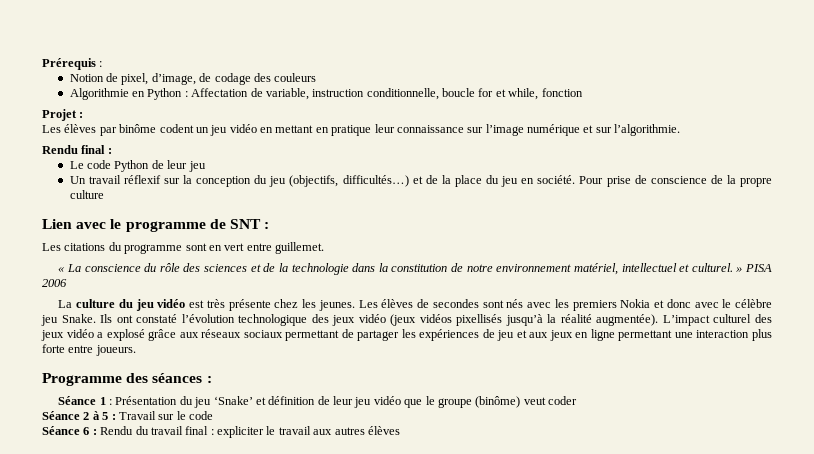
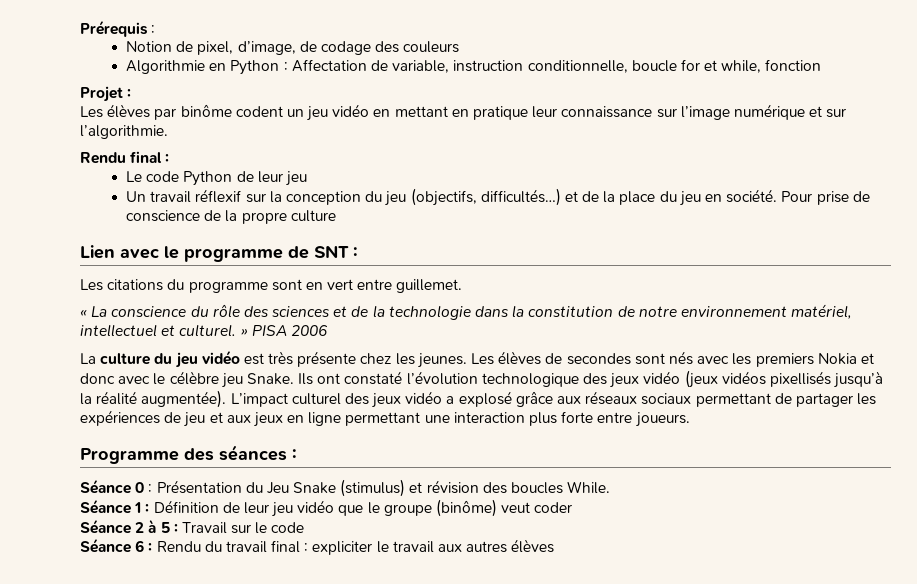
- Séance 1 : Présentation du jeu ‘Snake’ et définition de leur jeu vidéo que le groupe (binôme) veut coder
+ Séance 0 : Présentation du Jeu Snake (stimulus) et révision des boucles While.
+ Séance 1 : Définition de leur jeu vidéo que le groupe (binôme) veut coder

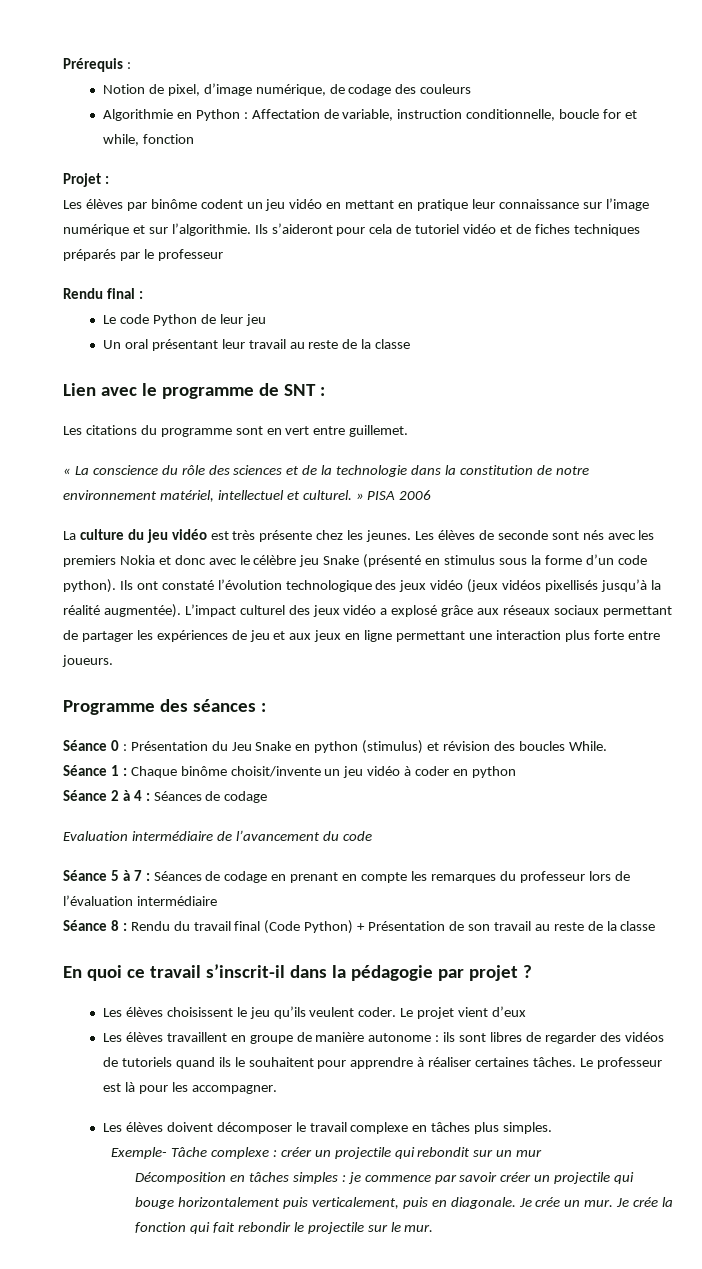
- Notion de pixel, d’image, de codage des couleurs
+ Notion de pixel, d’image numérique, de codage des couleurs
+ Ils s’aideront pour cela de tutoriel vidéo et de fiches techniques préparés par le professeur
- Un travail réflexif sur la conception du jeu (objectifs, difficultés…) et de la place du jeu en société. Pour prise de conscience de la propre culture
+ Un oral présentant leur travail au reste de la classe
- Les élèves de secondes sont nés avec les premiers Nokia et donc avec le célèbre jeu Snake.
+ Les élèves de seconde sont nés avec les premiers Nokia et donc avec le célèbre jeu Snake (présenté en stimulus sous la forme d’un code python).
- Séance 0 : Présentation du Jeu Snake (stimulus) et révision des boucles While.
+ Séance 0 : Présentation du Jeu Snake en python (stimulus) et révision des boucles While.
- Séance 1 : Définition de leur jeu vidéo que le groupe (binôme) veut coder
+ Séance 1 : Chaque binôme choisit/invente un jeu vidéo à coder en python
- Séance 2 à 5 : Travail sur le code
- Séance 6 : Rendu du travail final : expliciter le travail aux autres élèves
+ Séance 2 à 4 : Séances de codage
+ Evaluation intermédiaire de l’avancement du code
+ Séance 5 à 7 : Séances de codage en prenant en compte les remarques du professeur lors de l’évaluation intermédiaire
+ Séance 8 : Rendu du travail final (Code Python) + Présentation de son travail au reste de la classe
+ En quoi ce travail s’inscrit-il dans la pédagogie par projet ?
+ Les élèves choisissent le jeu qu’ils veulent coder. Le projet vient d’eux
+ Les élèves travaillent en groupe de manière autonome : ils sont libres de regarder des vidéos de tutoriels quand ils le souhaitent pour apprendre à réaliser certaines tâches. Le professeur est là pour les accompagner.
+ Les élèves doivent décomposer le travail complexe en tâches plus simples.
+ Exemple- Tâche complexe : créer un projectile qui rebondit sur un mur
+ Décomposition en tâches simples : je commence par savoir créer un projectile qui bouge horizontalement puis verticalement, puis en diagonale. Je crée un mur. Je crée la fonction qui fait rebondir le projectile sur le mur.

